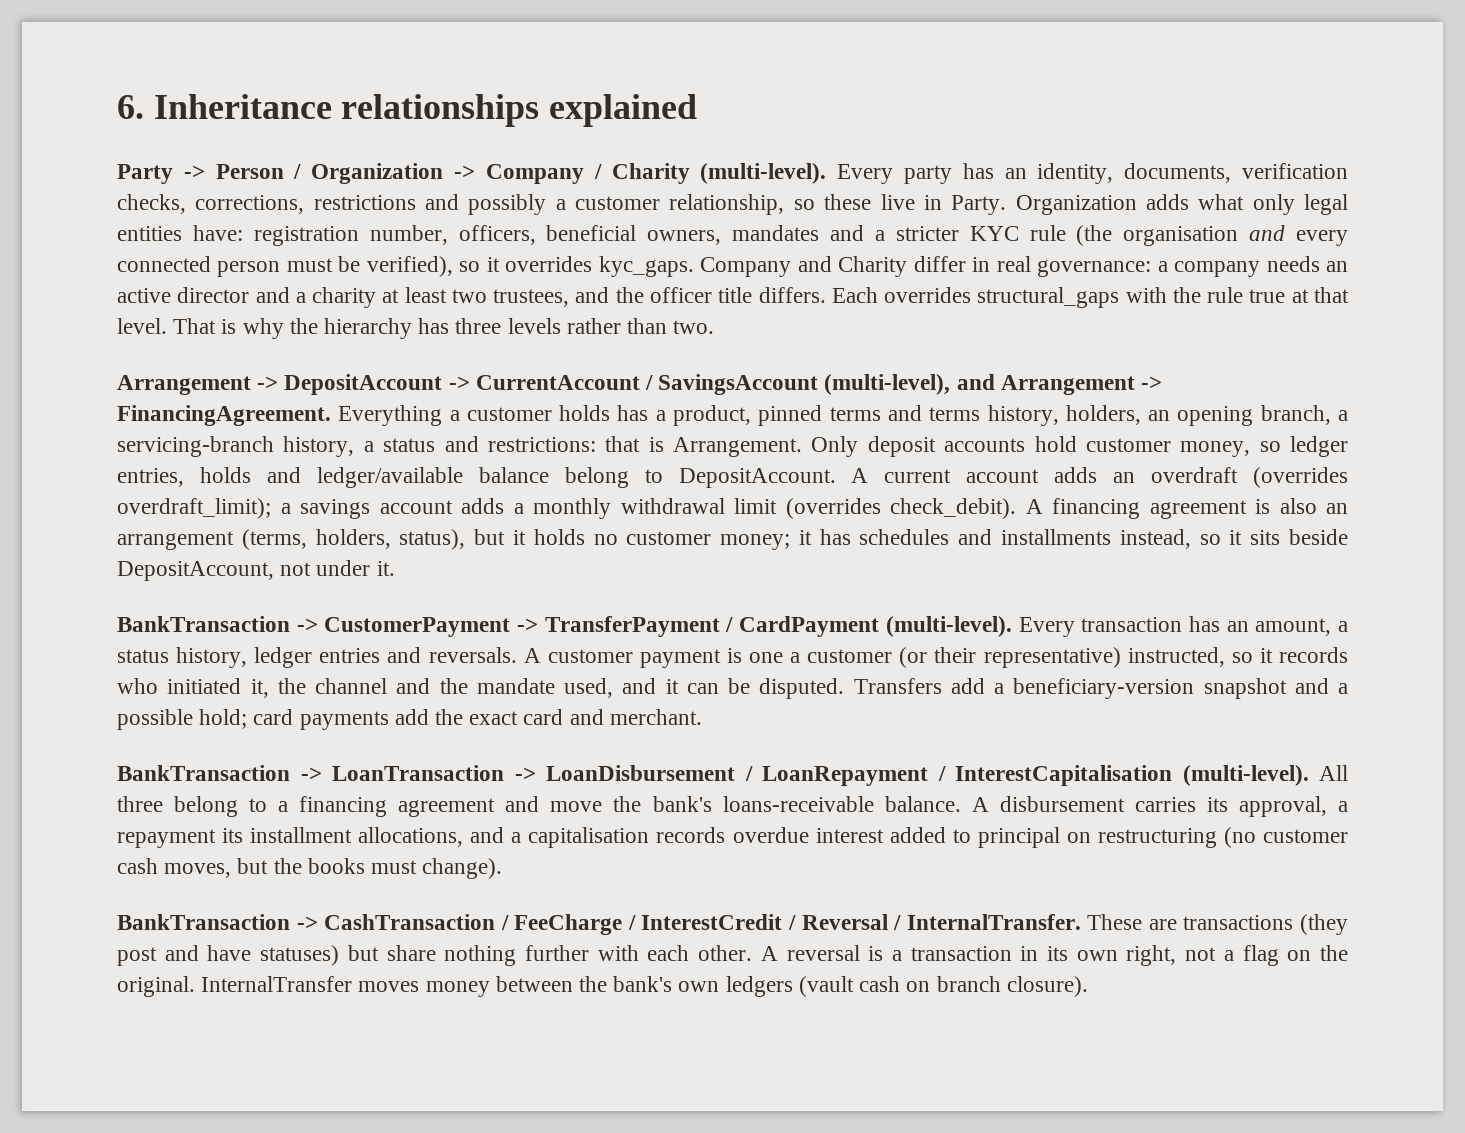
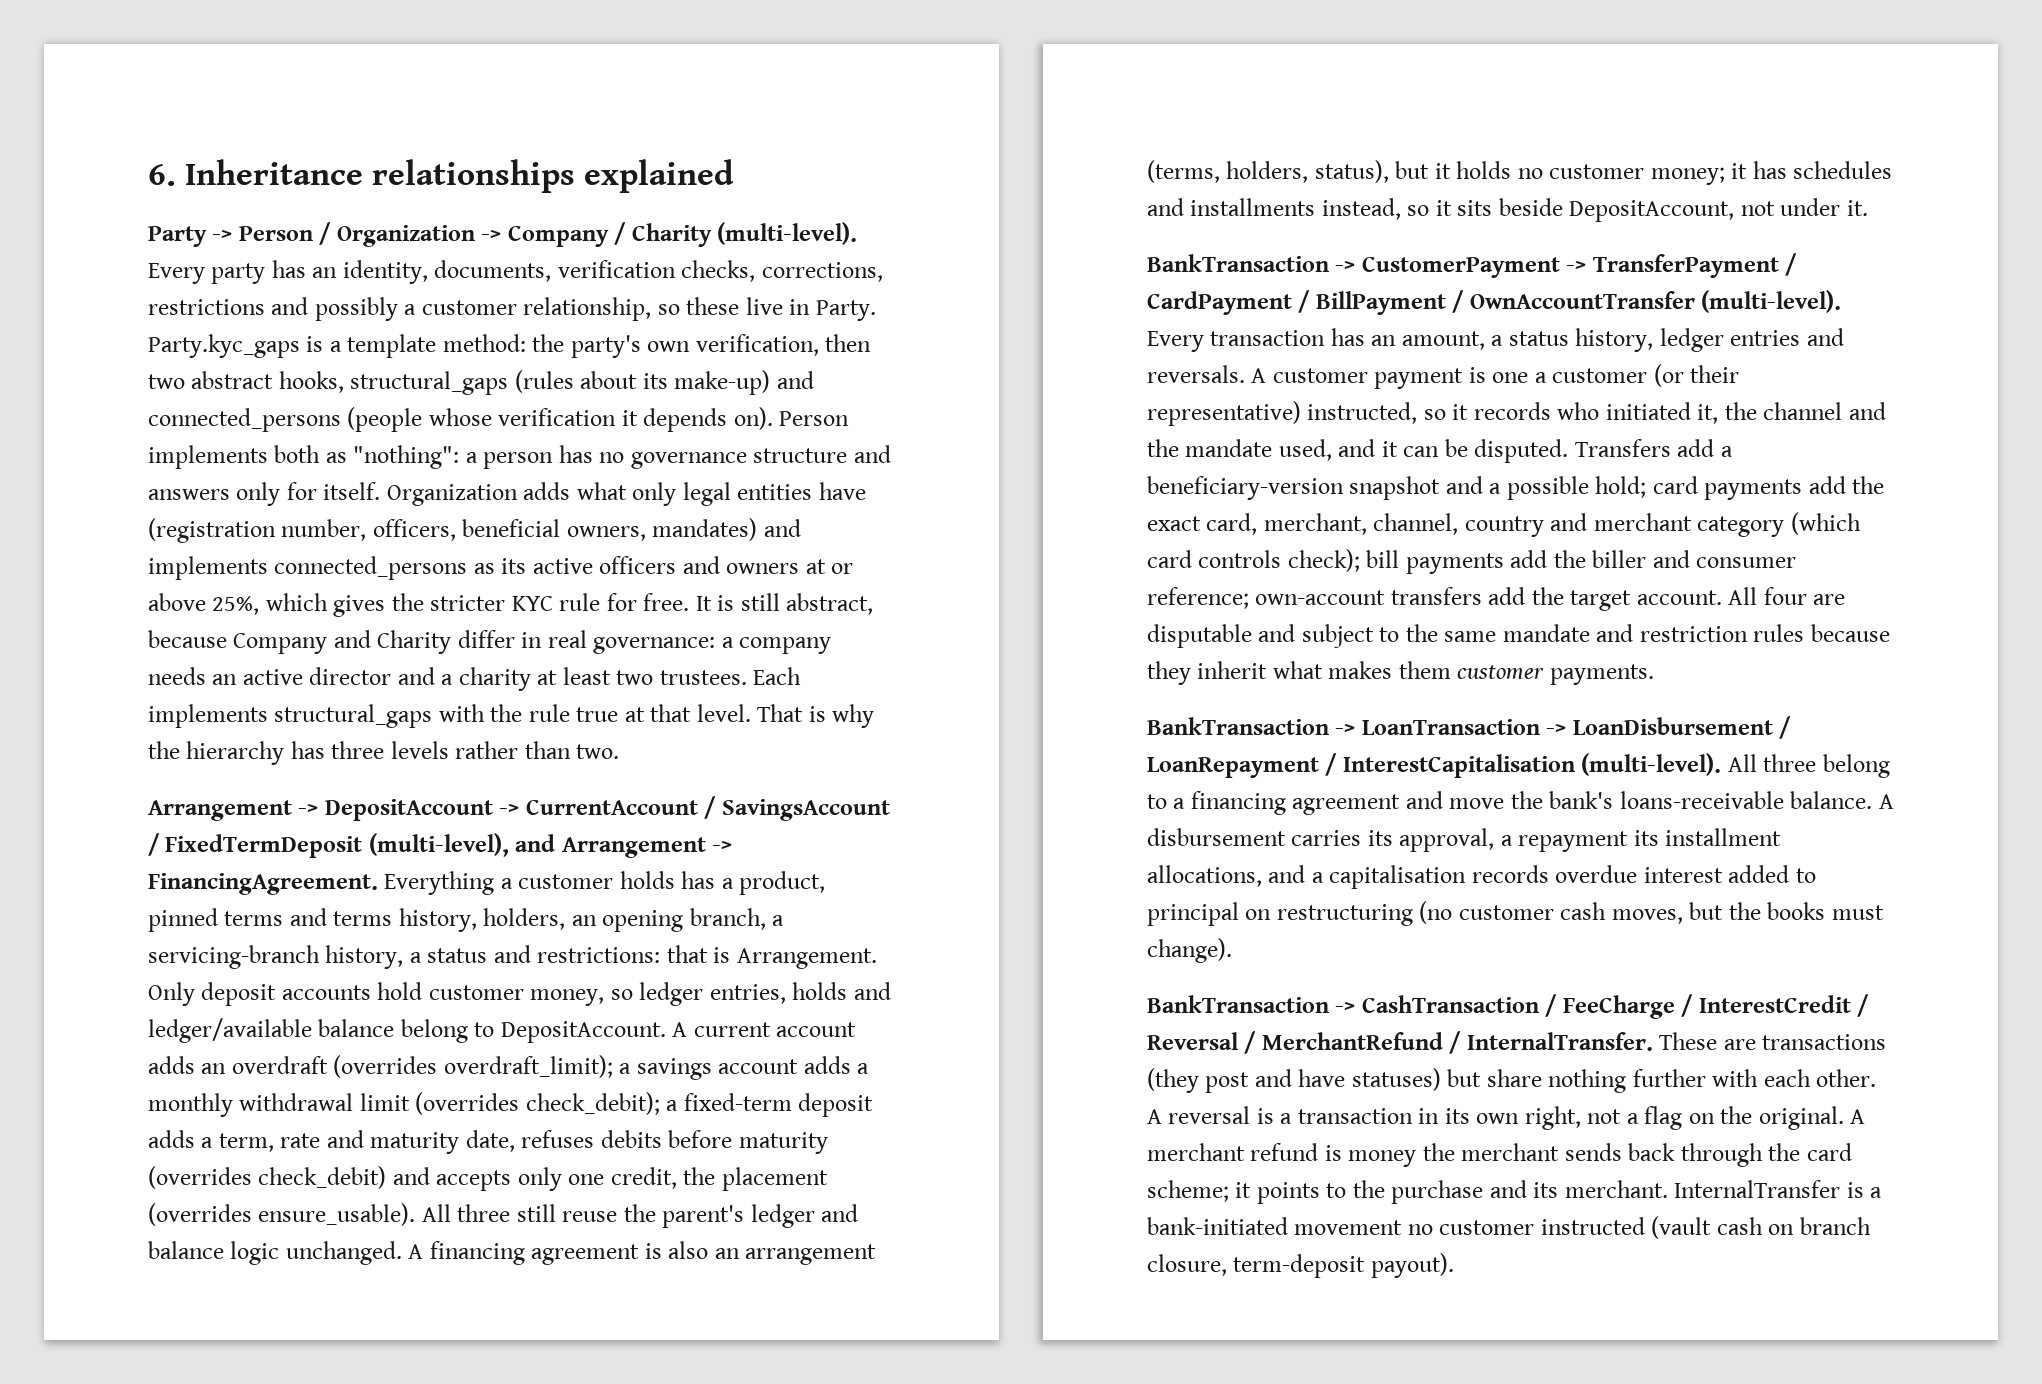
+ Party.kyc_gaps is a template method: the party's own verification, then two abstract hooks, structural_gaps (rules about its make-up) and connected_persons (people whose verification it depends on). Person implements both as "nothing": a person has no governance structure and answers only for itself.
- Organization adds what only legal entities have: registration number, officers, beneficial owners, mandates and a stricter KYC rule (the organisation and every connected person must be verified), so it overrides kyc_gaps. Company and Charity differ in real governance: a company needs an active director and a charity at least two trustees, and the officer title differs. Each overrides structural_gaps with the rule true at that level.
+ Organization adds what only legal entities have (registration number, officers, beneficial owners, mandates) and implements connected_persons as its active officers and owners at or above 25%, which gives the stricter KYC rule for free. It is still abstract, because Company and Charity differ in real governance: a company needs an active director and a charity at least two trustees. Each implements structural_gaps with the rule true at that level.
- Arrangement -> DepositAccount -> CurrentAccount / SavingsAccount (multi-level), and Arrangement -> FinancingAgreement.
+ Arrangement -> DepositAccount -> CurrentAccount / SavingsAccount / FixedTermDeposit (multi-level), and Arrangement -> FinancingAgreement.
- A current account adds an overdraft (overrides overdraft_limit); a savings account adds a monthly withdrawal limit (overrides check_debit).
+ A current account adds an overdraft (overrides overdraft_limit); a savings account adds a monthly withdrawal limit (overrides check_debit); a fixed-term deposit adds a term, rate and maturity date, refuses debits before maturity (overrides check_debit) and accepts only one credit, the placement (overrides ensure_usable). All three still reuse the parent's ledger and balance logic unchanged.
- BankTransaction -> CustomerPayment -> TransferPayment / CardPayment (multi-level).
+ BankTransaction -> CustomerPayment -> TransferPayment / CardPayment / BillPayment / OwnAccountTransfer (multi-level).
- Transfers add a beneficiary-version snapshot and a possible hold; card payments add the exact card and merchant.
+ Transfers add a beneficiary-version snapshot and a possible hold; card payments add the exact card, merchant, channel, country and merchant category (which card controls check); bill payments add the biller and consumer reference; own-account transfers add the target account. All four are disputable and subject to the same mandate and restriction rules because they inherit what makes them customer payments.
- BankTransaction -> CashTransaction / FeeCharge / InterestCredit / Reversal / InternalTransfer.
+ BankTransaction -> CashTransaction / FeeCharge / InterestCredit / Reversal / MerchantRefund / InternalTransfer.
- InternalTransfer moves money between the bank's own ledgers (vault cash on branch closure).
+ A merchant refund is money the merchant sends back through the card scheme; it points to the purchase and its merchant. InternalTransfer is a bank-initiated movement no customer instructed (vault cash on branch closure, term-deposit payout).

